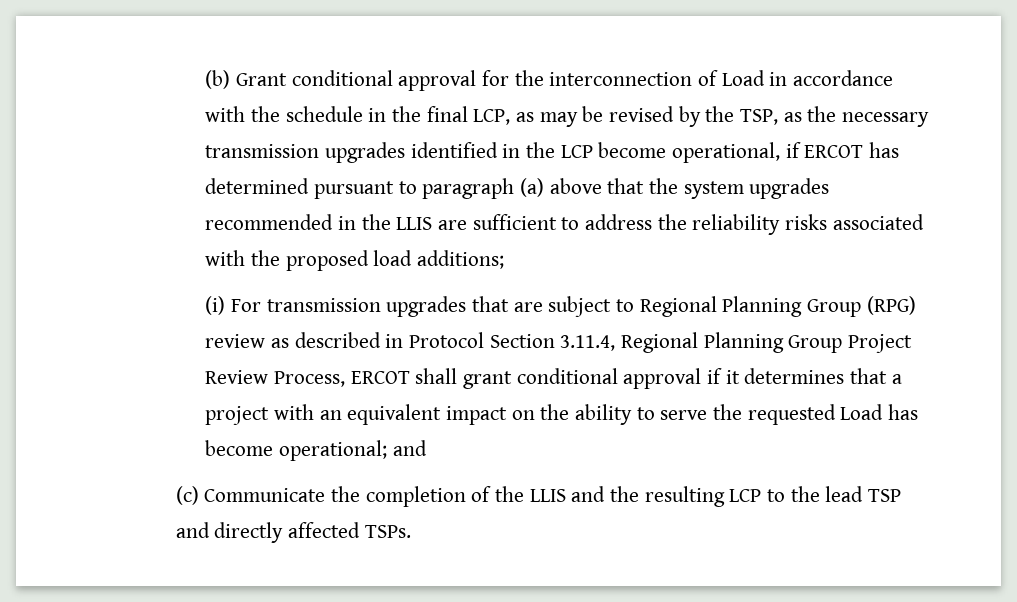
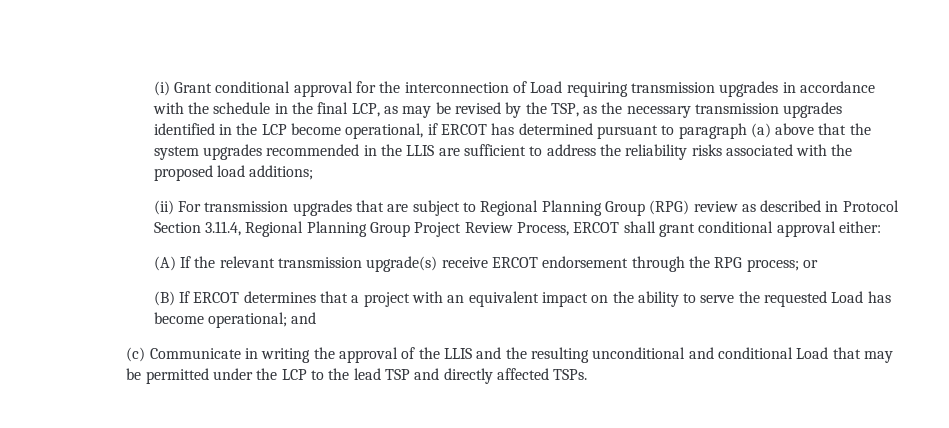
- (b) Grant conditional approval for the interconnection of Load in accordance with the schedule in the final LCP, as may be revised by the TSP, as the necessary transmission upgrades identified in the LCP become operational, if ERCOT has determined pursuant to paragraph (a) above that the system upgrades recommended in the LLIS are sufficient to address the reliability risks associated with the proposed load additions;
+ (i) Grant conditional approval for the interconnection of Load requiring transmission upgrades in accordance with the schedule in the final LCP, as may be revised by the TSP, as the necessary transmission upgrades identified in the LCP become operational, if ERCOT has determined pursuant to paragraph (a) above that the system upgrades recommended in the LLIS are sufficient to address the reliability risks associated with the proposed load additions;
- (i) For transmission upgrades that are subject to Regional Planning Group (RPG) review as described in Protocol Section 3.11.4, Regional Planning Group Project Review Process, ERCOT shall grant conditional approval if it determines that a project with an equivalent impact on the ability to serve the requested Load has become operational; and
+ (ii) For transmission upgrades that are subject to Regional Planning Group (RPG) review as described in Protocol Section 3.11.4, Regional Planning Group Project Review Process, ERCOT shall grant conditional approval either:
+ (A) If the relevant transmission upgrade(s) receive ERCOT endorsement through the RPG process; or
+ (B) If ERCOT determines that a project with an equivalent impact on the ability to serve the requested Load has become operational; and
- (c) Communicate the completion of the LLIS and the resulting LCP to the lead TSP and directly affected TSPs.
+ (c) Communicate in writing the approval of the LLIS and the resulting unconditional and conditional Load that may be permitted under the LCP to the lead TSP and directly affected TSPs.

